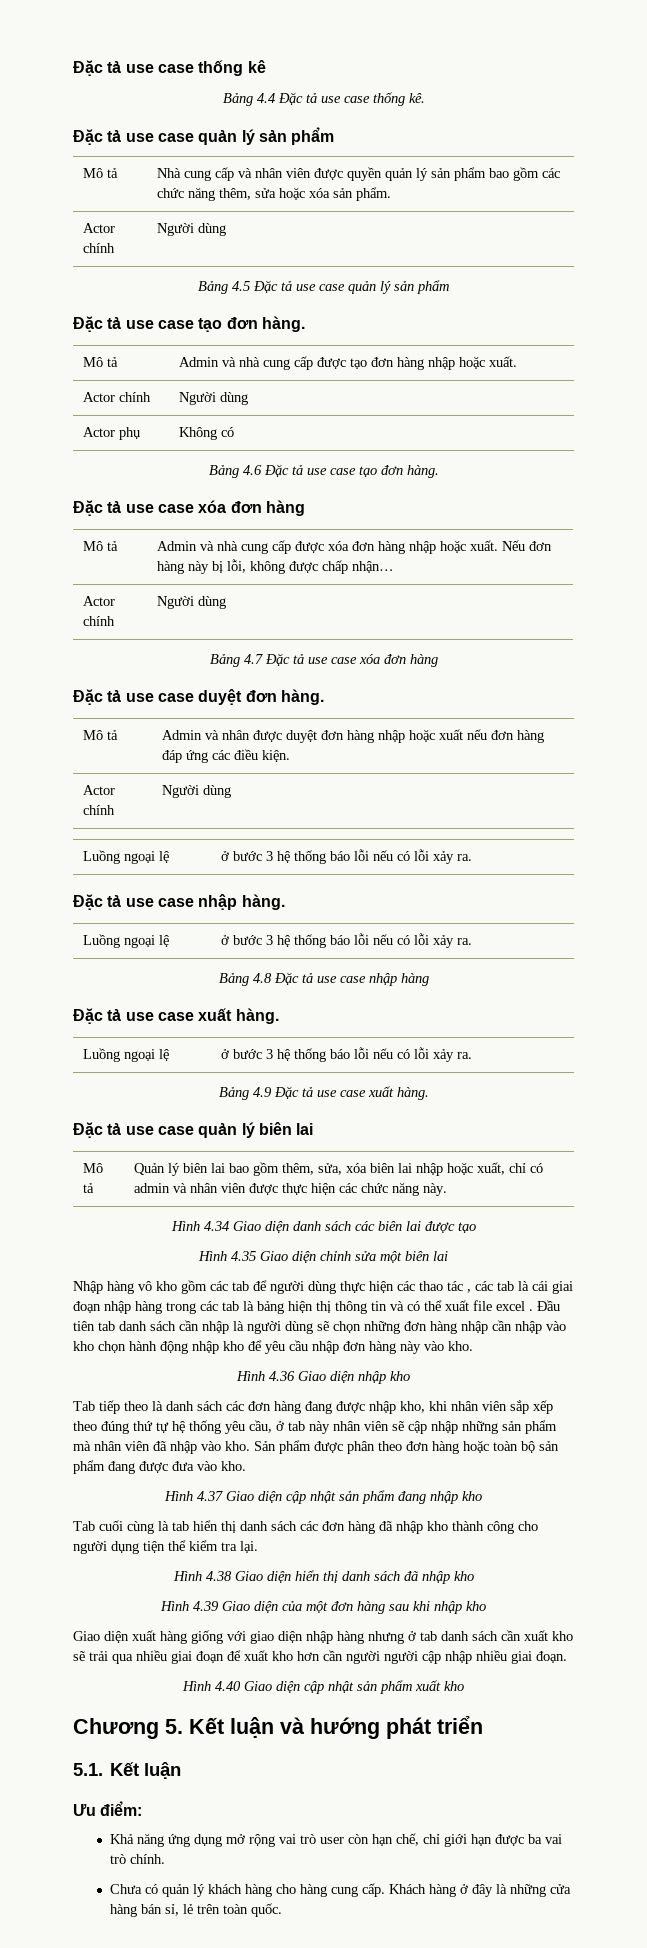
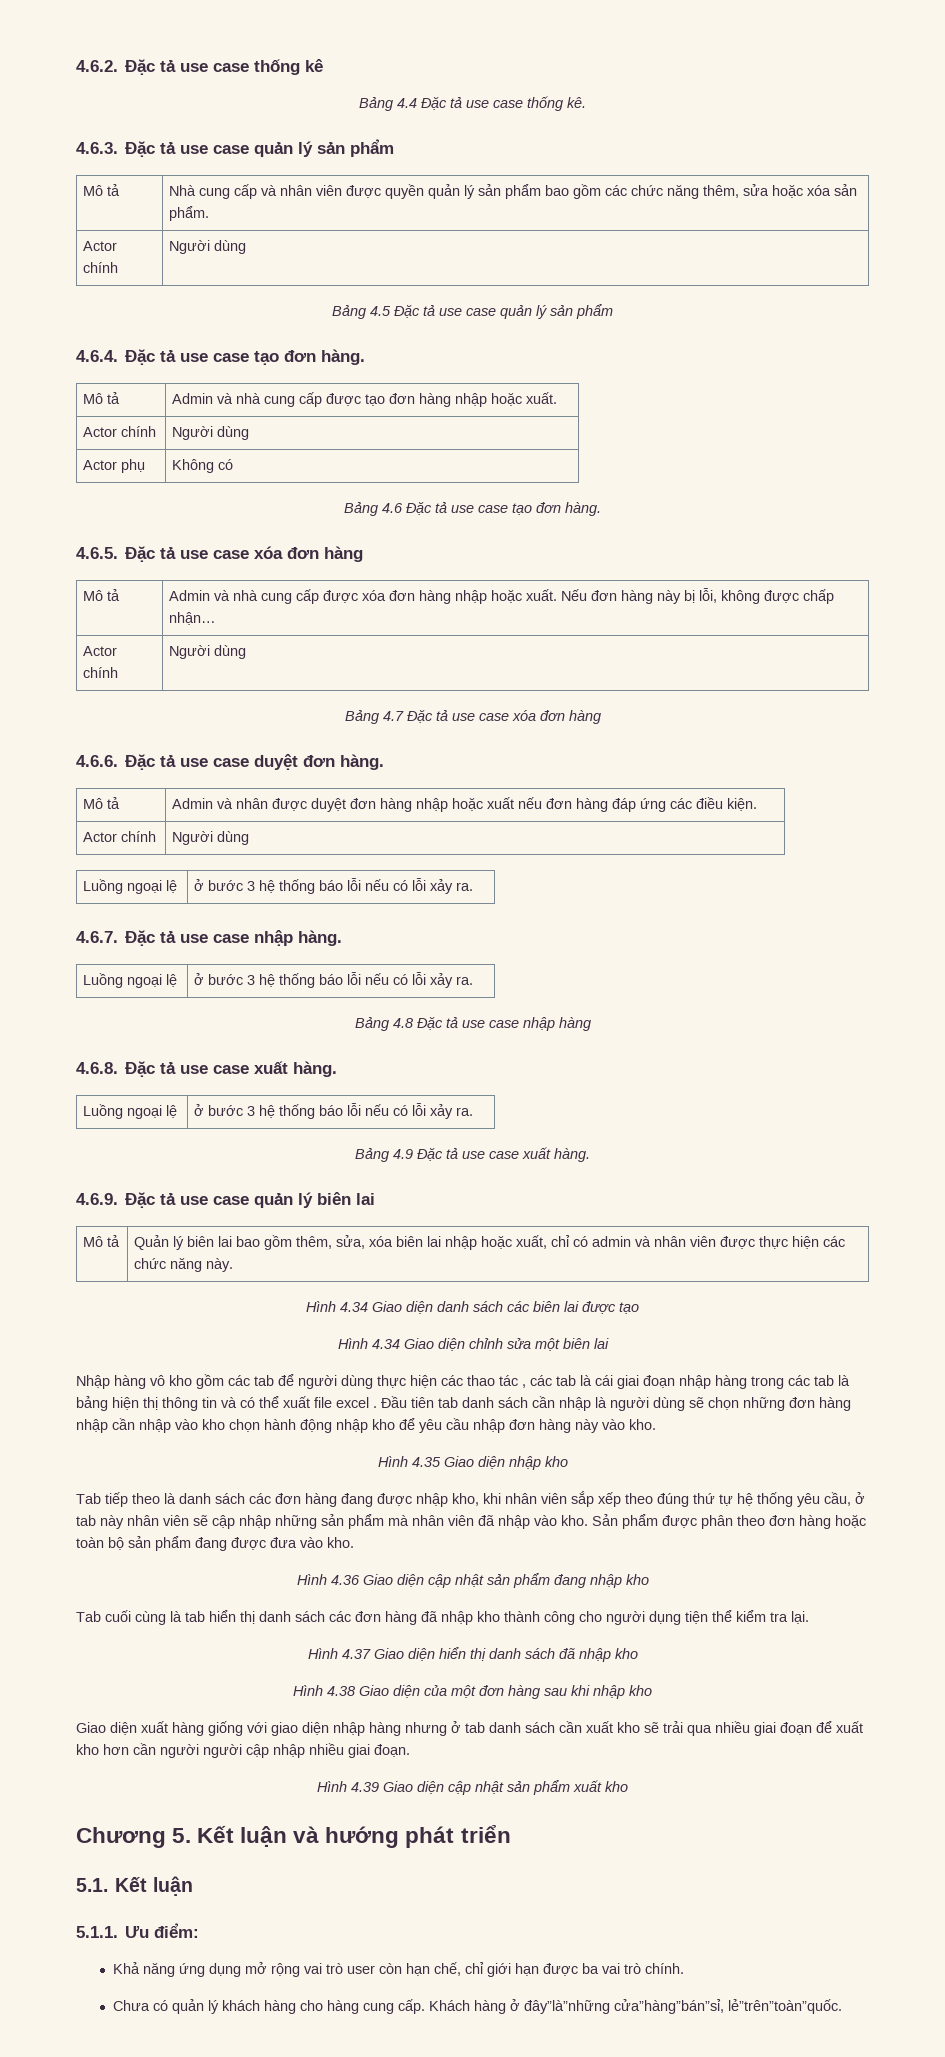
- Đặc tả use case thống kê
+ 4.6.2. Đặc tả use case thống kê
  Bảng 4.4 Đặc tả use case thống kê.
- Đặc tả use case quản lý sản phẩm
+ 4.6.3. Đặc tả use case quản lý sản phẩm
  Bảng 4.5 Đặc tả use case quản lý sản phẩm
- Đặc tả use case tạo đơn hàng.
+ 4.6.4. Đặc tả use case tạo đơn hàng.
  Bảng 4.6 Đặc tả use case tạo đơn hàng.
- Đặc tả use case xóa đơn hàng
+ 4.6.5. Đặc tả use case xóa đơn hàng
- Đặc tả use case duyệt đơn hàng.
+ 4.6.6. Đặc tả use case duyệt đơn hàng.
- Đặc tả use case nhập hàng.
+ 4.6.7. Đặc tả use case nhập hàng.
  Bảng 4.8 Đặc tả use case nhập hàng
- Đặc tả use case xuất hàng.
+ 4.6.8. Đặc tả use case xuất hàng.
- Đặc tả use case quản lý biên lai
+ 4.6.9. Đặc tả use case quản lý biên lai
- Hình 4.35 Giao diện chỉnh sửa một biên lai
+ Hình 4.34 Giao diện chỉnh sửa một biên lai
- Hình 4.36 Giao diện nhập kho
+ Hình 4.35 Giao diện nhập kho
- Hình 4.37 Giao diện cập nhật sản phẩm đang nhập kho
+ Hình 4.36 Giao diện cập nhật sản phẩm đang nhập kho
- Hình 4.38 Giao diện hiển thị danh sách đã nhập kho
+ Hình 4.37 Giao diện hiển thị danh sách đã nhập kho
- Hình 4.39 Giao diện của một đơn hàng sau khi nhập kho
+ Hình 4.38 Giao diện của một đơn hàng sau khi nhập kho
- Hình 4.40 Giao diện cập nhật sản phẩm xuất kho
+ Hình 4.39 Giao diện cập nhật sản phẩm xuất kho
- Ưu điểm:
+ 5.1.1. Ưu điểm:
- Khách hàng ở đây là những cửa hàng bán sỉ, lẻ trên toàn quốc.
+ Khách hàng ở đây”là”những cửa”hàng”bán”sỉ, lẻ”trên”toàn”quốc.

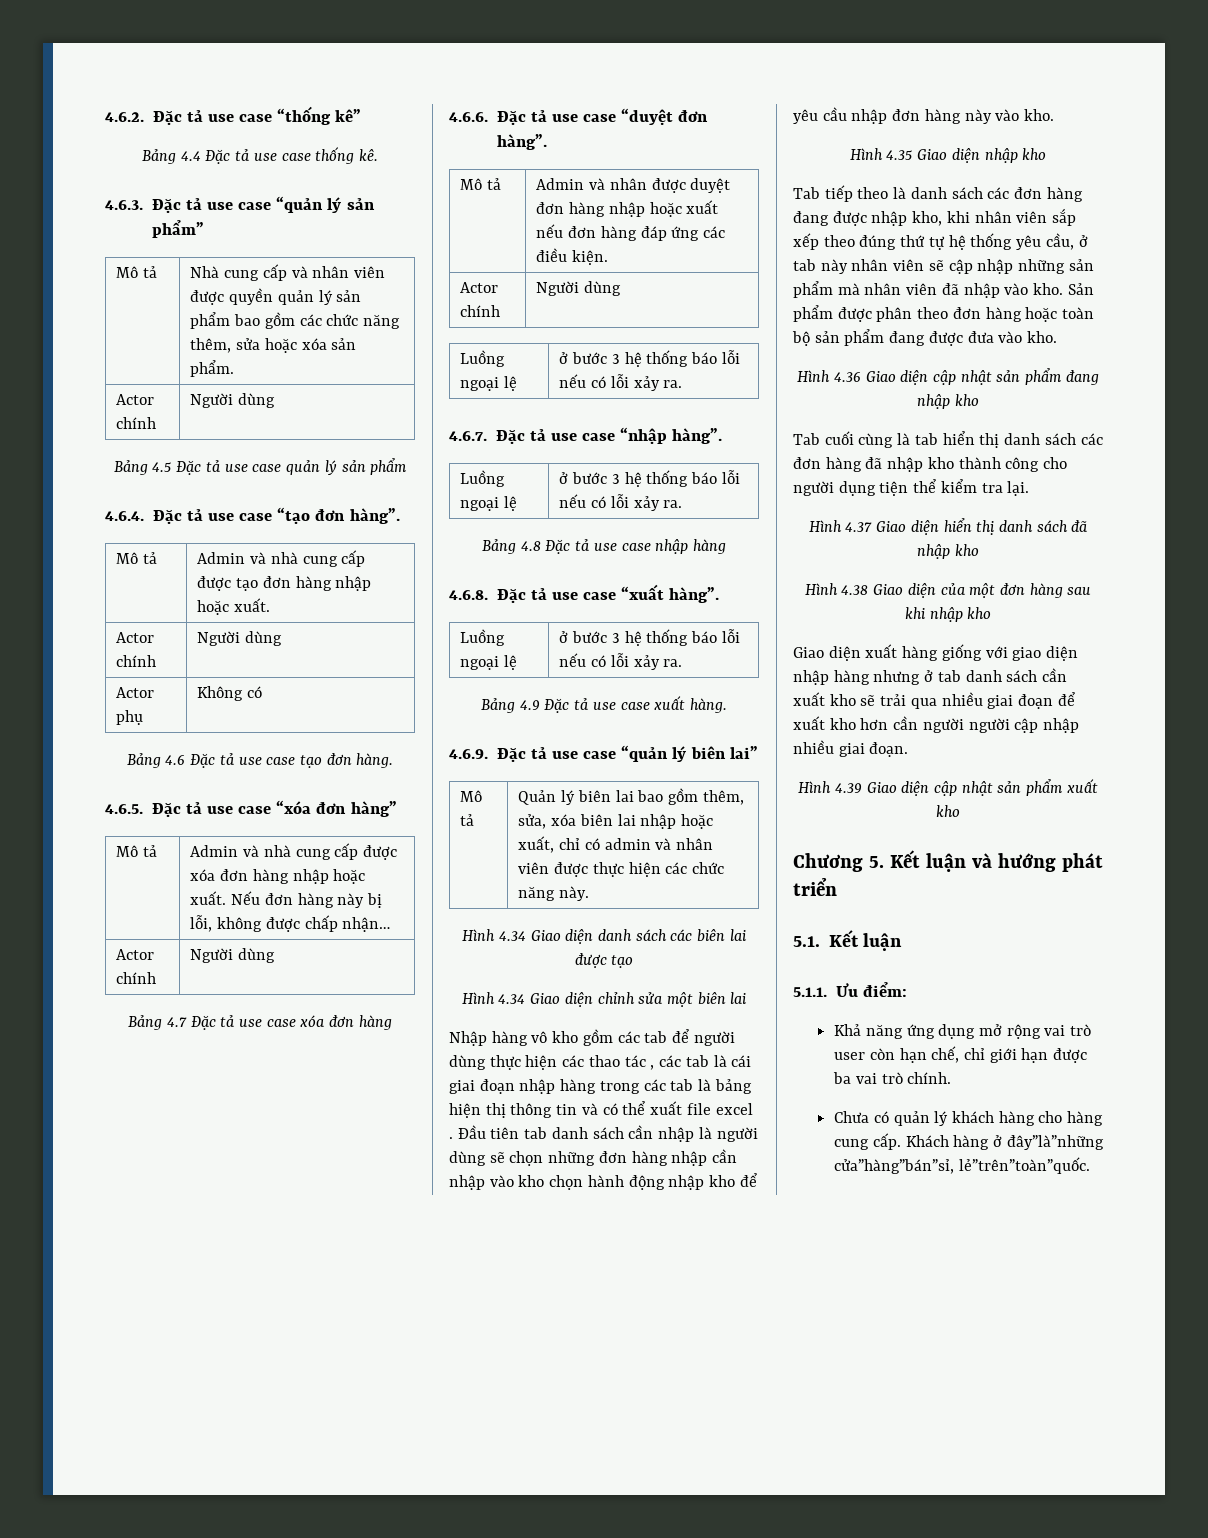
- 4.6.2. Đặc tả use case thống kê
+ 4.6.2. Đặc tả use case “thống kê”
- 4.6.3. Đặc tả use case quản lý sản phẩm
+ 4.6.3. Đặc tả use case “quản lý sản phẩm”
- 4.6.4. Đặc tả use case tạo đơn hàng.
+ 4.6.4. Đặc tả use case “tạo đơn hàng”.
- 4.6.5. Đặc tả use case xóa đơn hàng
+ 4.6.5. Đặc tả use case “xóa đơn hàng”
- 4.6.6. Đặc tả use case duyệt đơn hàng.
+ 4.6.6. Đặc tả use case “duyệt đơn hàng”.
- 4.6.7. Đặc tả use case nhập hàng.
+ 4.6.7. Đặc tả use case “nhập hàng”.
- 4.6.8. Đặc tả use case xuất hàng.
+ 4.6.8. Đặc tả use case “xuất hàng”.
- 4.6.9. Đặc tả use case quản lý biên lai
+ 4.6.9. Đặc tả use case “quản lý biên lai”

